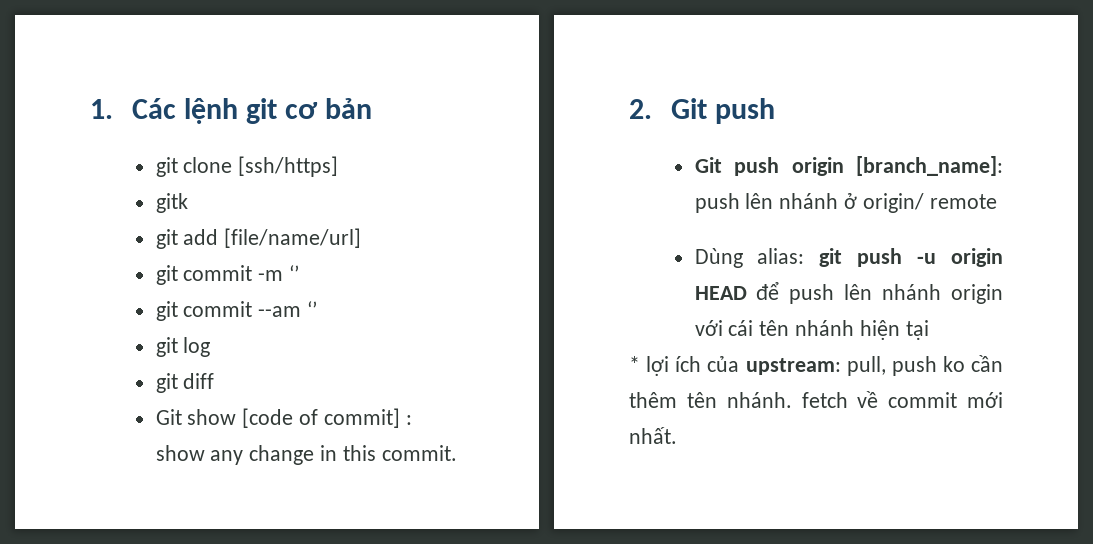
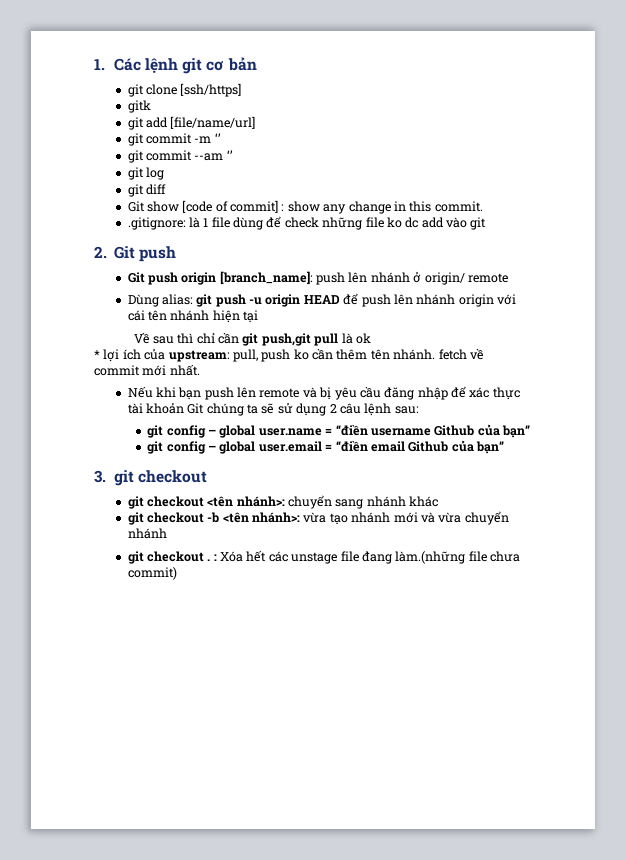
+ .gitignore: là 1 file dùng để check những file ko dc add vào git
+ Về sau thì chỉ cần git push,git pull là ok
+ Nếu khi bạn push lên remote và bị yêu cầu đăng nhập để xác thực tài khoản Git chúng ta sẽ sử dụng 2 câu lệnh sau:
+ git config – global user.name = “điền username Github của bạn”
+ git config – global user.email = “điền email Github của bạn”
+ 3. git checkout
+ git checkout <tên nhánh>: chuyển sang nhánh khác
+ git checkout -b <tên nhánh>: vừa tạo nhánh mới và vừa chuyển nhánh
+ git checkout . : Xóa hết các unstage file đang làm.(những file chưa commit)

